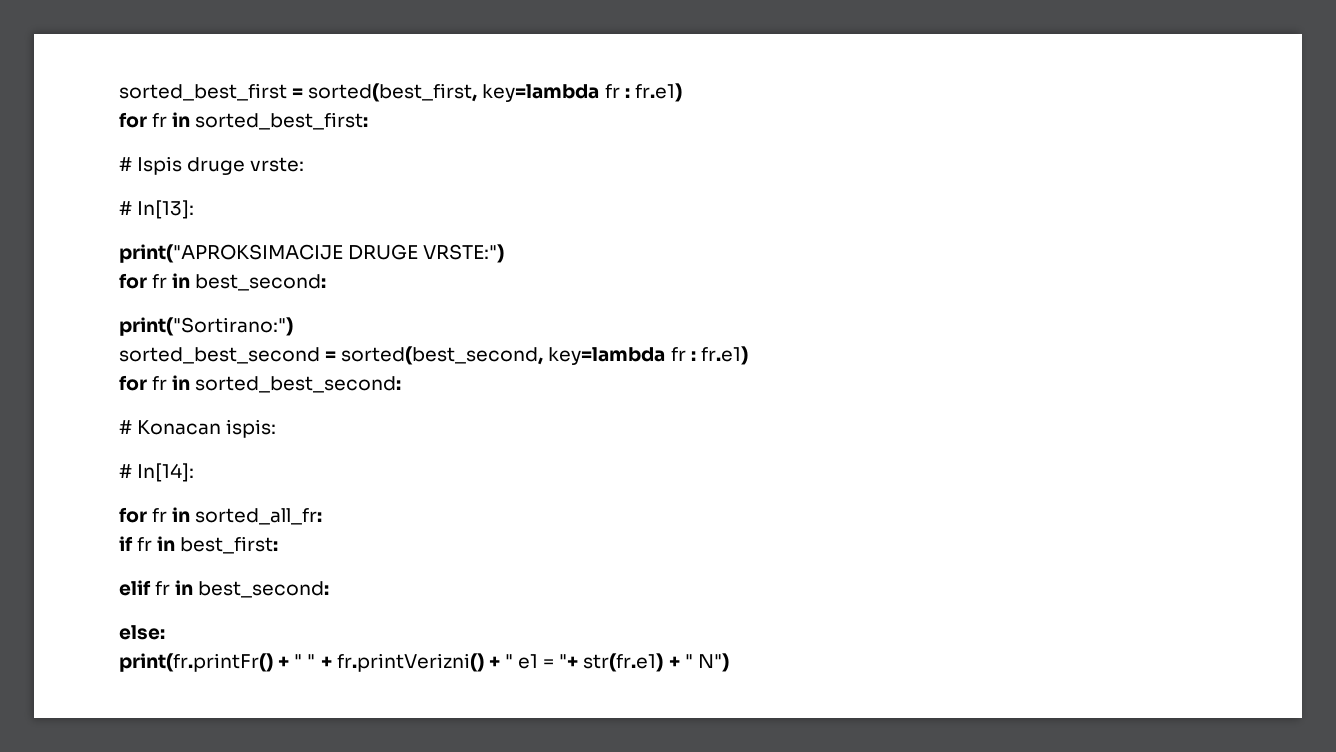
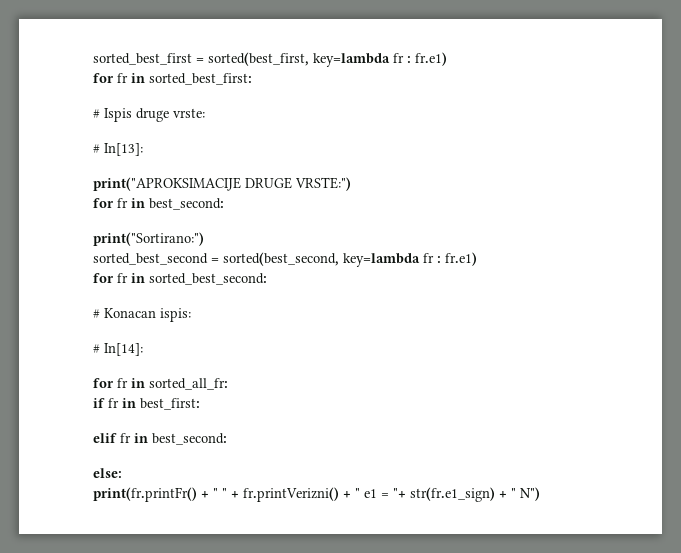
- print(fr.printFr() + " " + fr.printVerizni() + " e1 = "+ str(fr.e1) + " N")
+ print(fr.printFr() + " " + fr.printVerizni() + " e1 = "+ str(fr.e1_sign) + " N")

